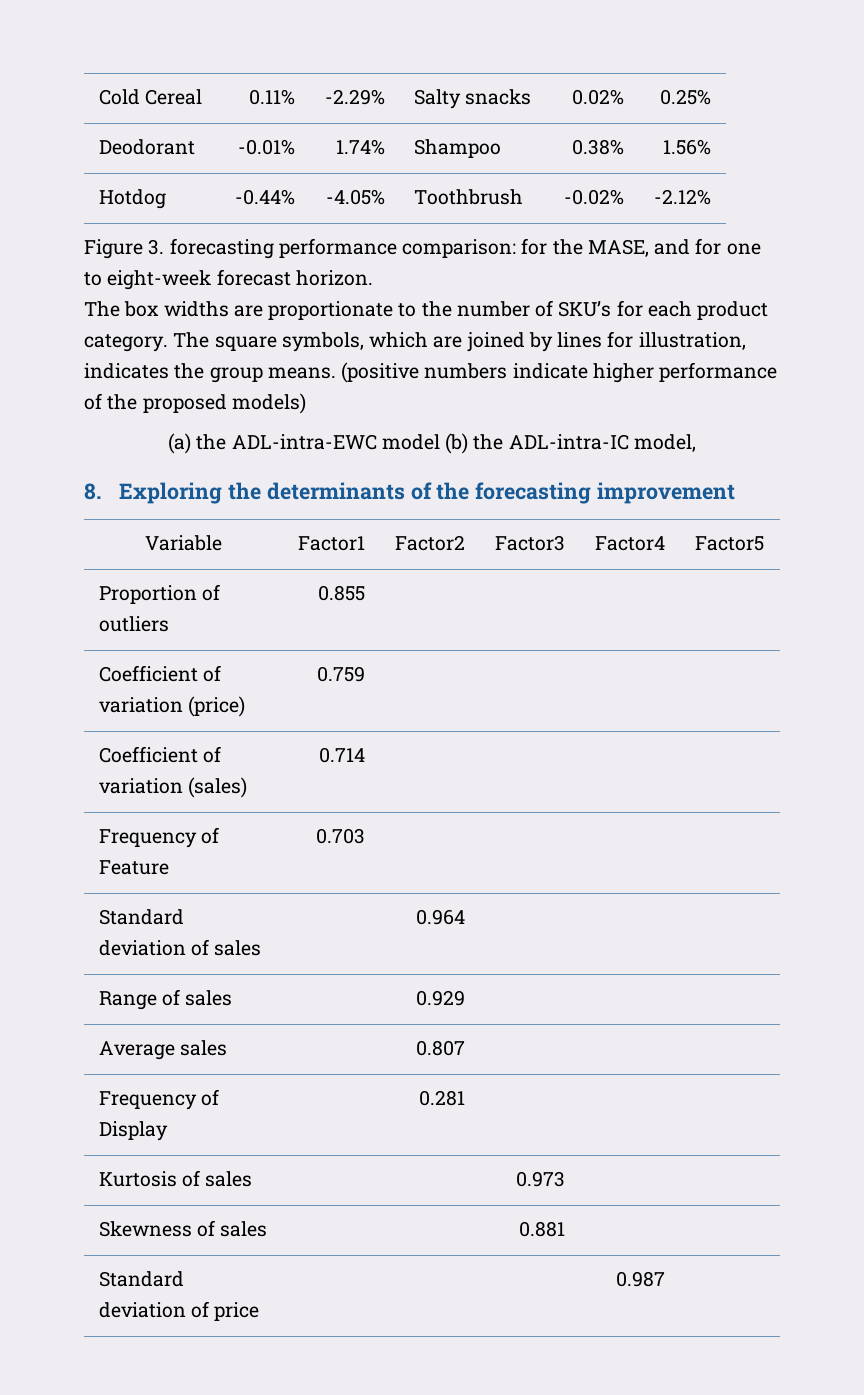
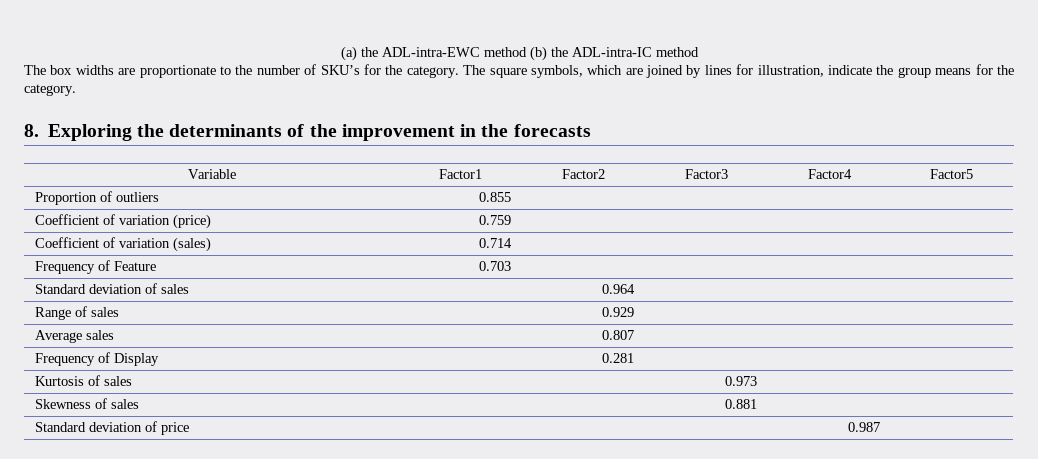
- Cold Cereal | 0.11% | -2.29% | Salty snacks | 0.02% | 0.25%
- Deodorant | -0.01% | 1.74% | Shampoo | 0.38% | 1.56%
- Hotdog | -0.44% | -4.05% | Toothbrush | -0.02% | -2.12%
- Figure 3. forecasting performance comparison: for the MASE, and for one to eight-week forecast horizon.
+ (a) the ADL-intra-EWC method (b) the ADL-intra-IC method
- The box widths are proportionate to the number of SKU’s for each product category.
+ The box widths are proportionate to the number of SKU’s for the category.
- The square symbols, which are joined by lines for illustration, indicates the group means. (positive numbers indicate higher performance of the proposed models)
- (a) the ADL-intra-EWC model (b) the ADL-intra-IC model,
+ The square symbols, which are joined by lines for illustration, indicate the group means for the category.
- 8. Exploring the determinants of the forecasting improvement
+ 8. Exploring the determinants of the improvement in the forecasts

